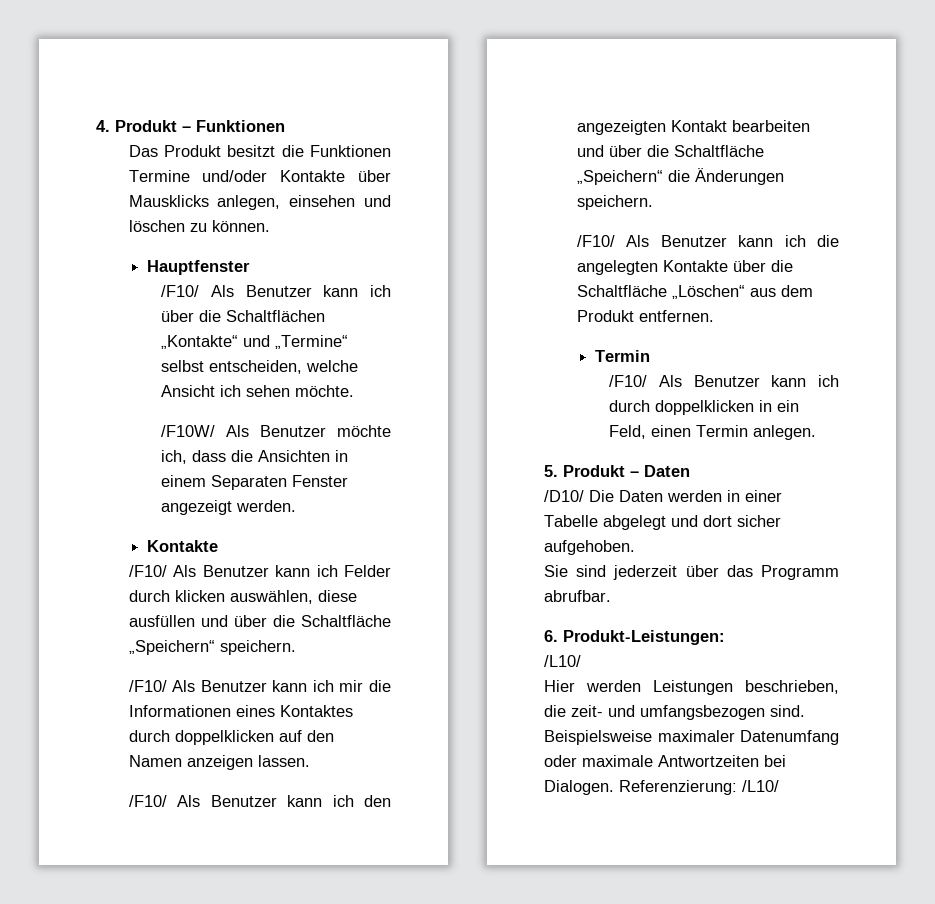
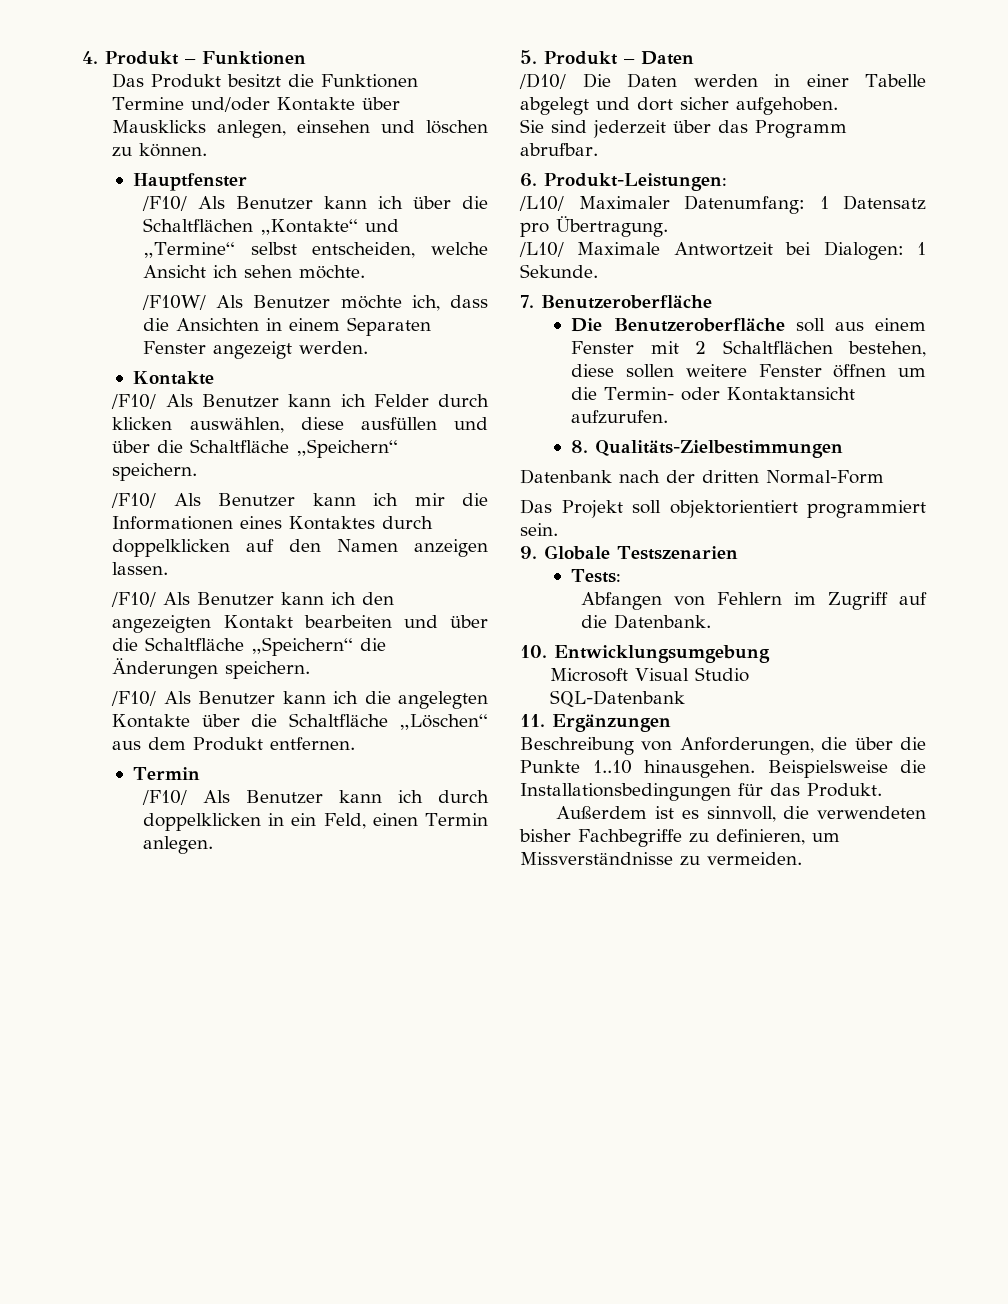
  6. Produkt-Leistungen:
- /L10/
- Hier werden Leistungen beschrieben, die zeit- und umfangsbezogen sind. Beispielsweise maximaler Datenumfang oder maximale Antwortzeiten bei Dialogen. Referenzierung: /L10/
+ /L10/ Maximaler Datenumfang: 1 Datensatz pro Übertragung.
+ /L10/ Maximale Antwortzeit bei Dialogen: 1 Sekunde.
+ 7. Benutzeroberfläche
+ Die Benutzeroberfläche soll aus einem Fenster mit 2 Schaltflächen bestehen, diese sollen weitere Fenster öffnen um die Termin- oder Kontaktansicht aufzurufen.
+ 8. Qualitäts-Zielbestimmungen
+ Datenbank nach der dritten Normal-Form
+ Das Projekt soll objektorientiert programmiert sein.
+ 9. Globale Testszenarien
+ Tests:
+ Abfangen von Fehlern im Zugriff auf die Datenbank.
+ 10. Entwicklungsumgebung
+ Microsoft Visual Studio
+ SQL-Datenbank
+ 11. Ergänzungen
+ Beschreibung von Anforderungen, die über die Punkte 1..10 hinausgehen. Beispielsweise die Installationsbedingungen für das Produkt.
+ Außerdem ist es sinnvoll, die verwendeten bisher Fachbegriffe zu definieren, um Missverständnisse zu vermeiden.

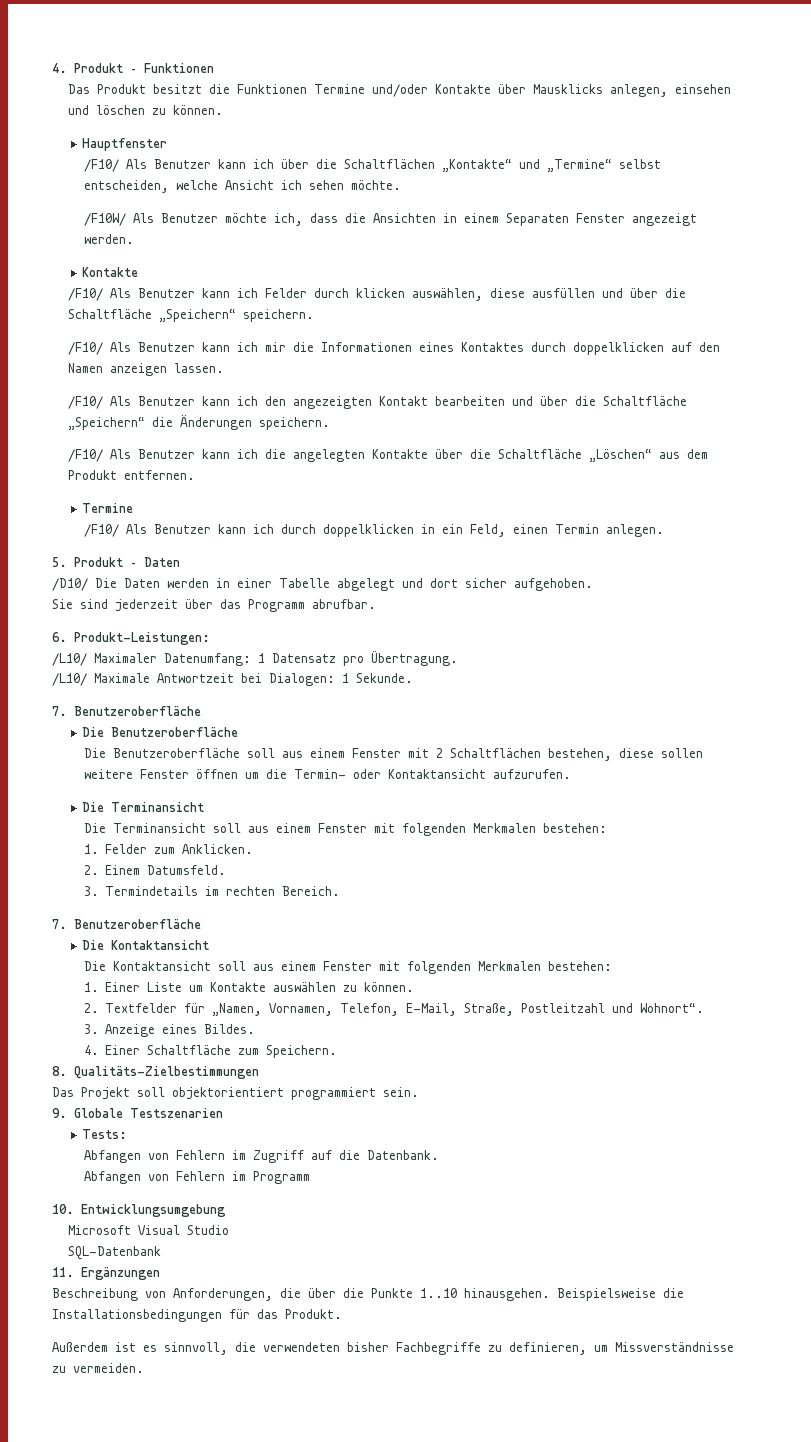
  /F10/ Als Benutzer kann ich die angelegten Kontakte über die Schaltfläche „Löschen“ aus dem Produkt entfernen.
- Termin
+ Termine
  /L10/ Maximale Antwortzeit bei Dialogen: 1 Sekunde.
  7. Benutzeroberfläche
+ Die Benutzeroberfläche
  Die Benutzeroberfläche soll aus einem Fenster mit 2 Schaltflächen bestehen, diese sollen weitere Fenster öffnen um die Termin- oder Kontaktansicht aufzurufen.
+ Die Terminansicht
+ Die Terminansicht soll aus einem Fenster mit folgenden Merkmalen bestehen:
+ 1. Felder zum Anklicken.
+ 2. Einem Datumsfeld.
+ 3. Termindetails im rechten Bereich.
+ 7. Benutzeroberfläche
+ Die Kontaktansicht
+ Die Kontaktansicht soll aus einem Fenster mit folgenden Merkmalen bestehen:
+ 1. Einer Liste um Kontakte auswählen zu können.
+ 2. Textfelder für „Namen, Vornamen, Telefon, E-Mail, Straße, Postleitzahl und Wohnort“.
+ 3. Anzeige eines Bildes.
+ 4. Einer Schaltfläche zum Speichern.
  8. Qualitäts-Zielbestimmungen
- Datenbank nach der dritten Normal-Form
+ Abfangen von Fehlern im Programm

